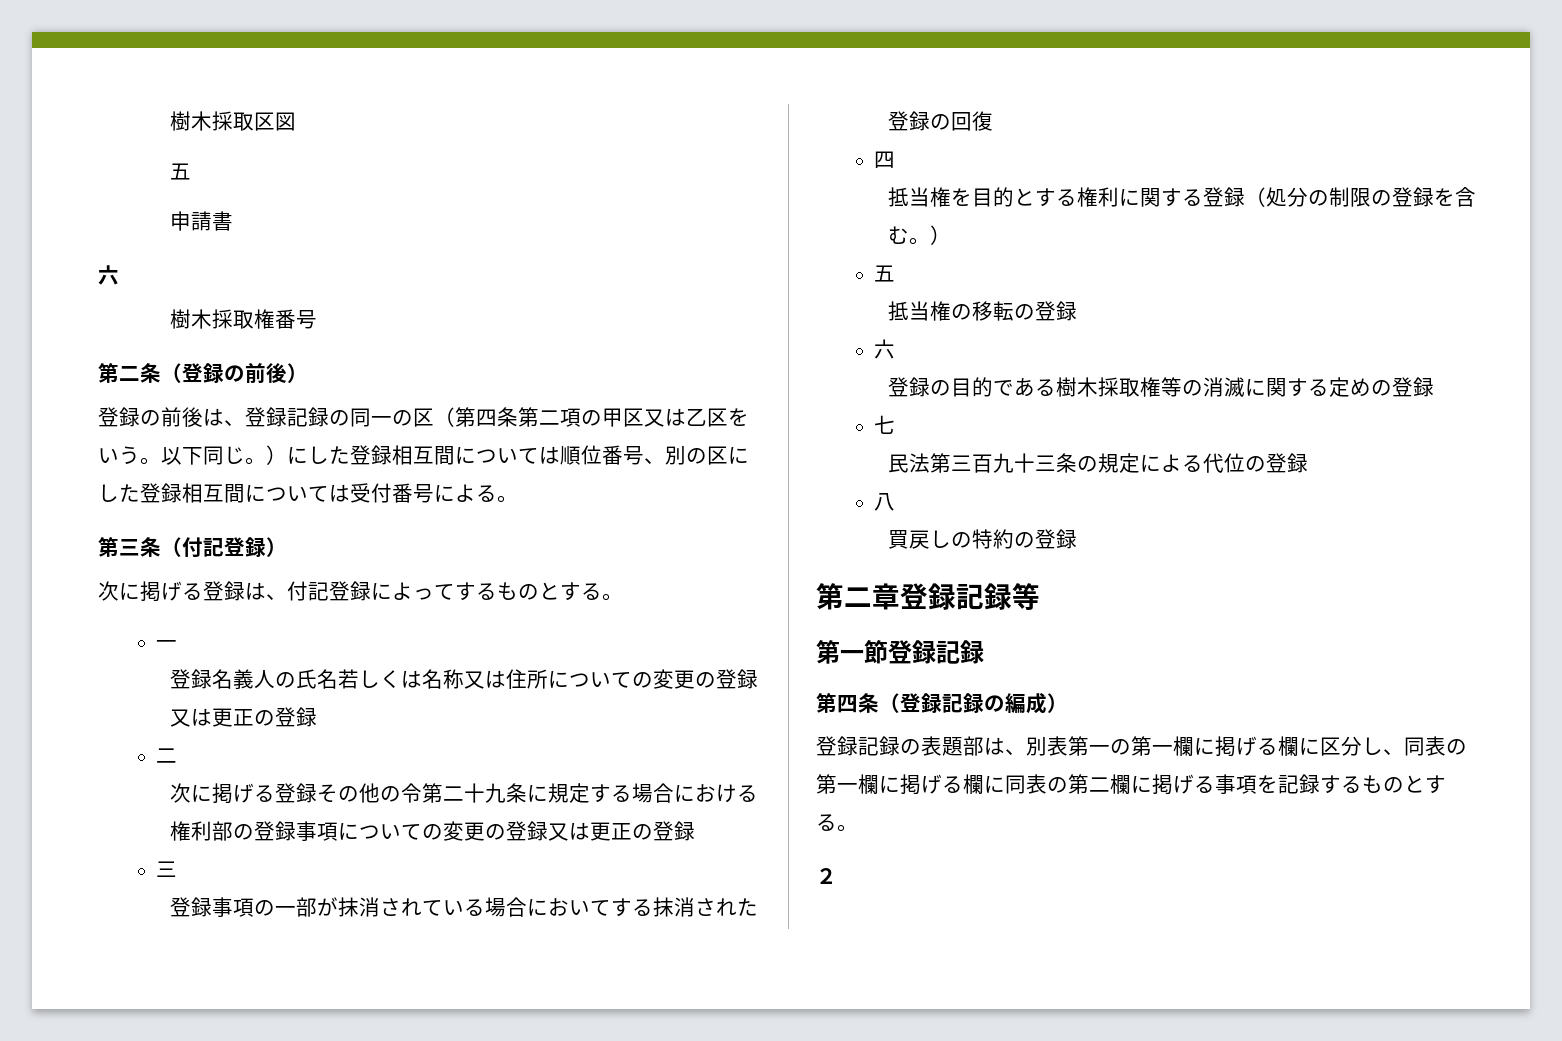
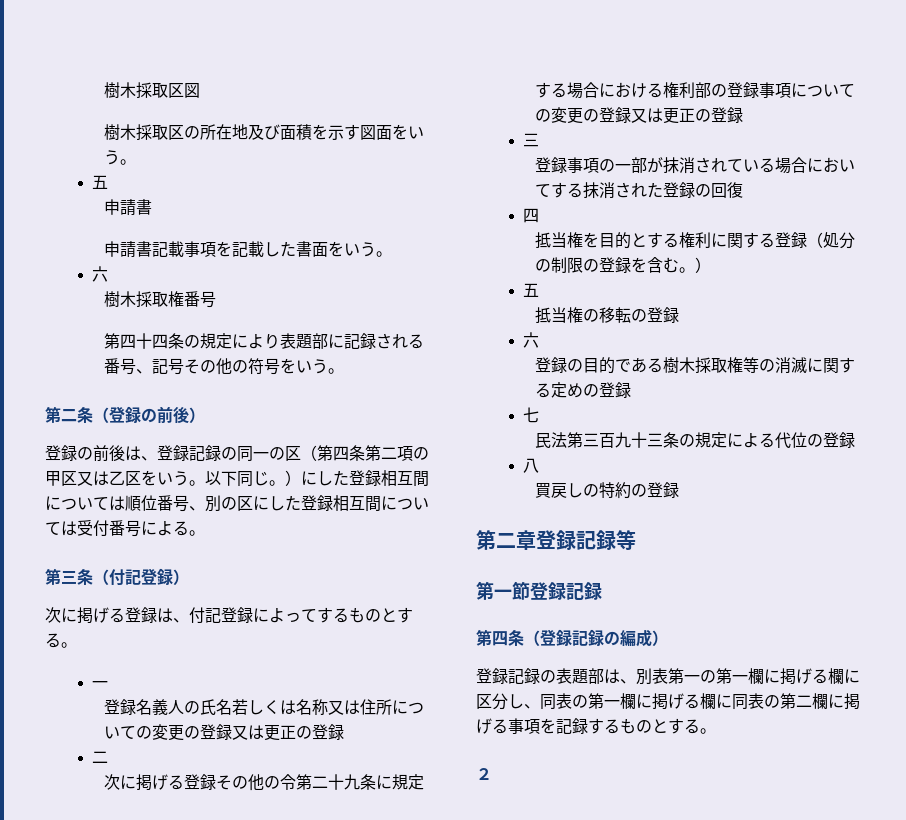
  樹木採取区図
+ 樹木採取区の所在地及び面積を示す図面をいう。
  五
  申請書
+ 申請書記載事項を記載した書面をいう。
  六
  樹木採取権番号
+ 第四十四条の規定により表題部に記録される番号、記号その他の符号をいう。

